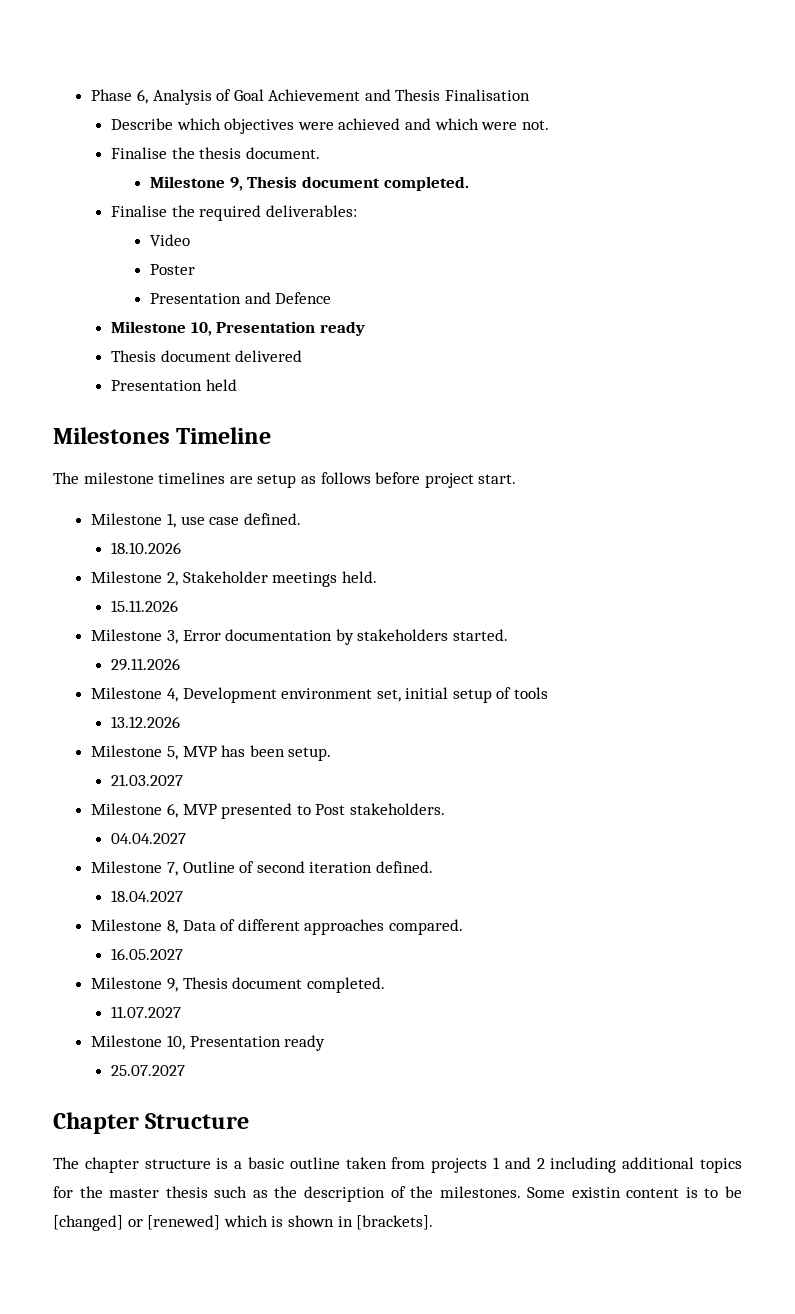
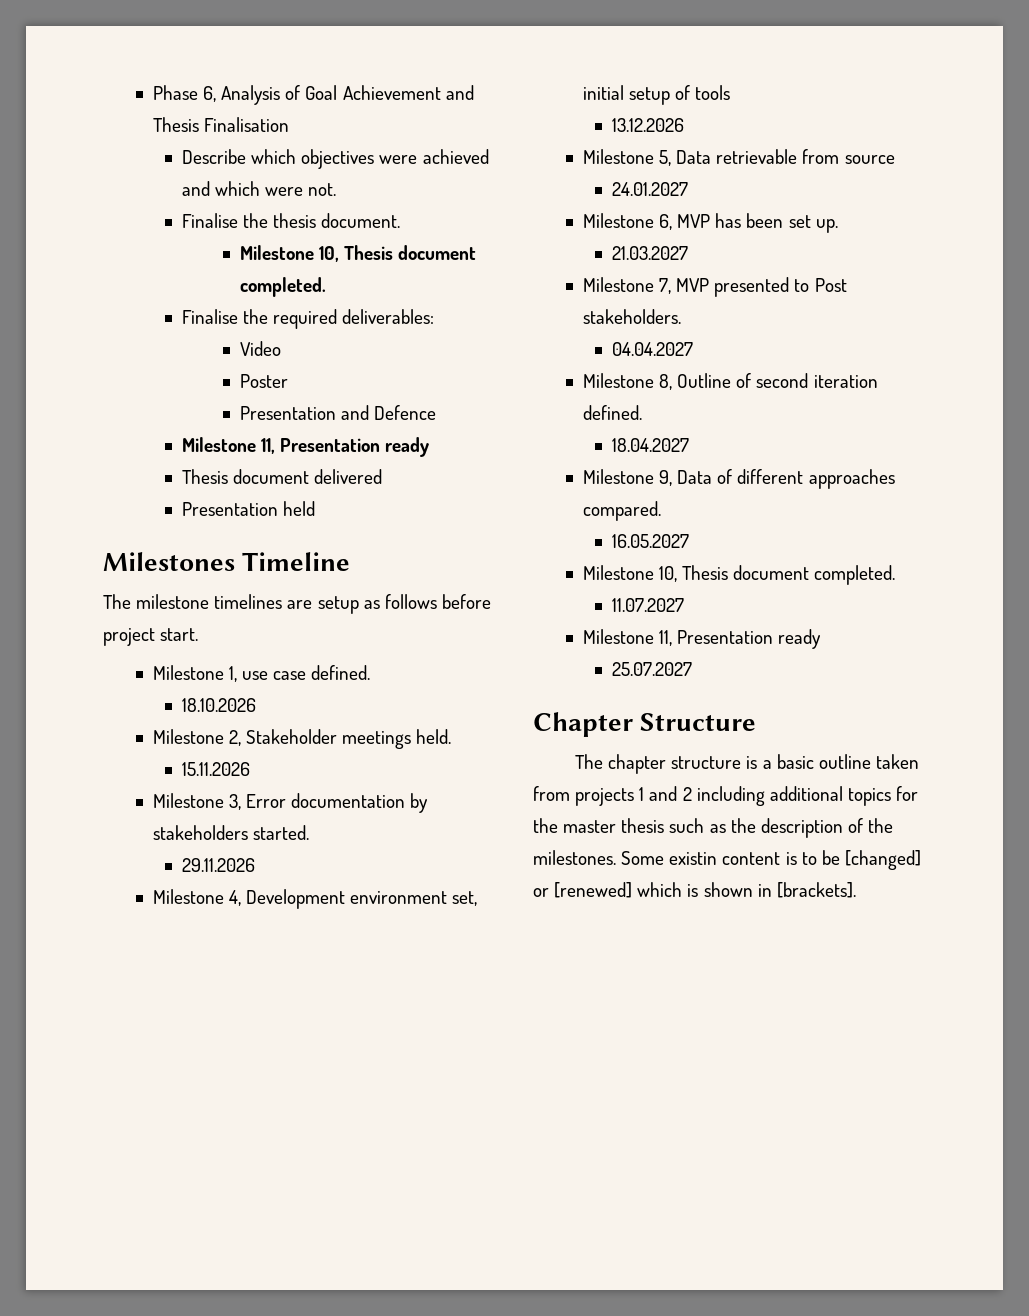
  Finalise the thesis document.
- Milestone 9, Thesis document completed.
+ Milestone 10, Thesis document completed.
  Presentation and Defence
- Milestone 10, Presentation ready
+ Milestone 11, Presentation ready
- Milestone 5, MVP has been setup.
+ Milestone 5, Data retrievable from source
+ 24.01.2027
+ Milestone 6, MVP has been set up.
- Milestone 6, MVP presented to Post stakeholders.
+ Milestone 7, MVP presented to Post stakeholders.
- Milestone 7, Outline of second iteration defined.
+ Milestone 8, Outline of second iteration defined.
- Milestone 8, Data of different approaches compared.
+ Milestone 9, Data of different approaches compared.
  16.05.2027
- Milestone 9, Thesis document completed.
+ Milestone 10, Thesis document completed.
  11.07.2027
- Milestone 10, Presentation ready
+ Milestone 11, Presentation ready

